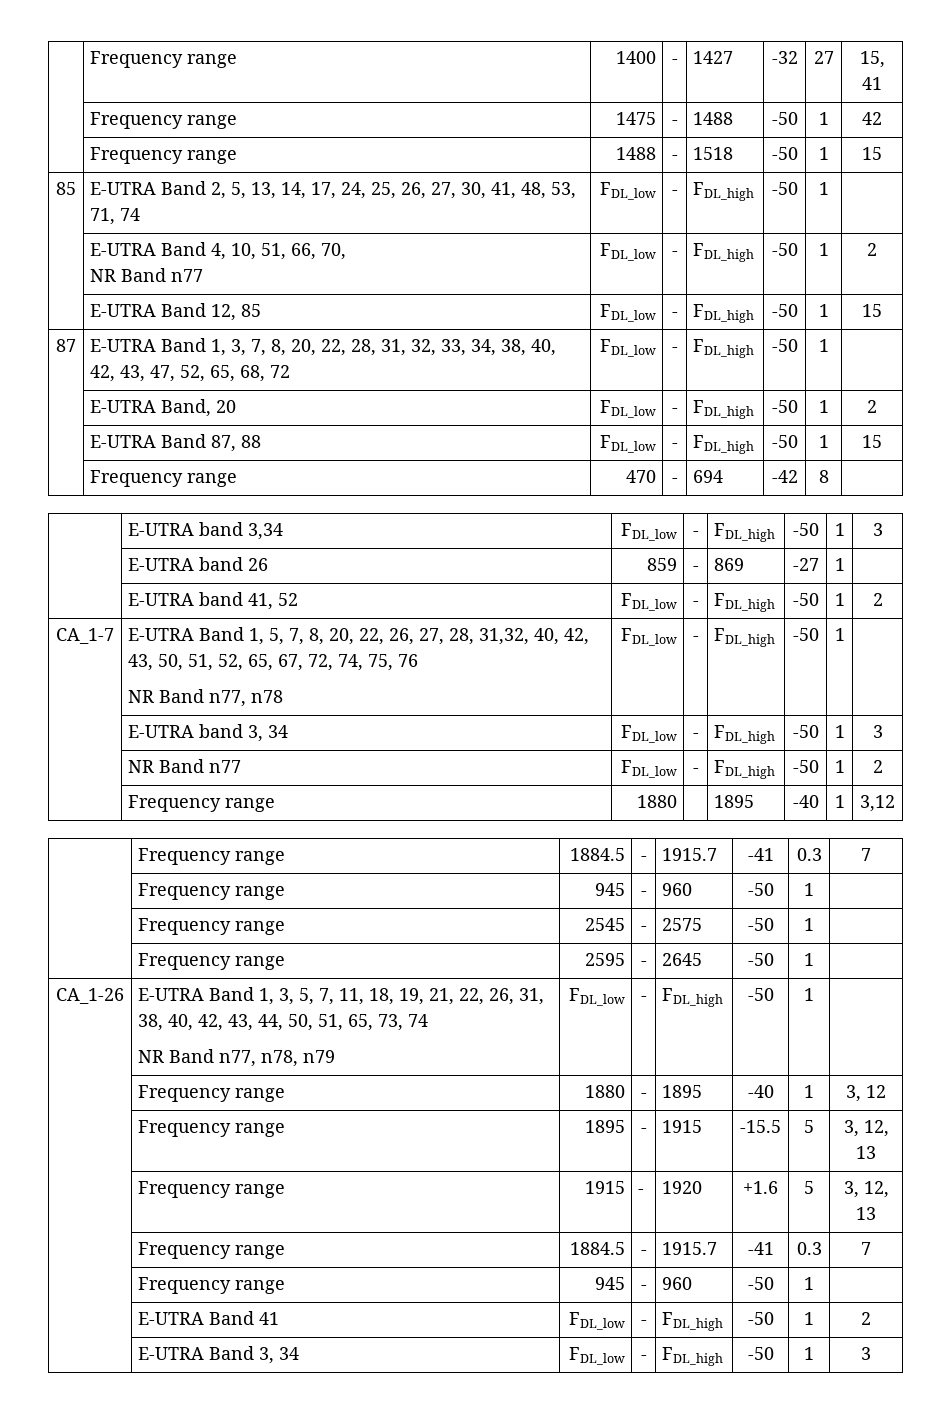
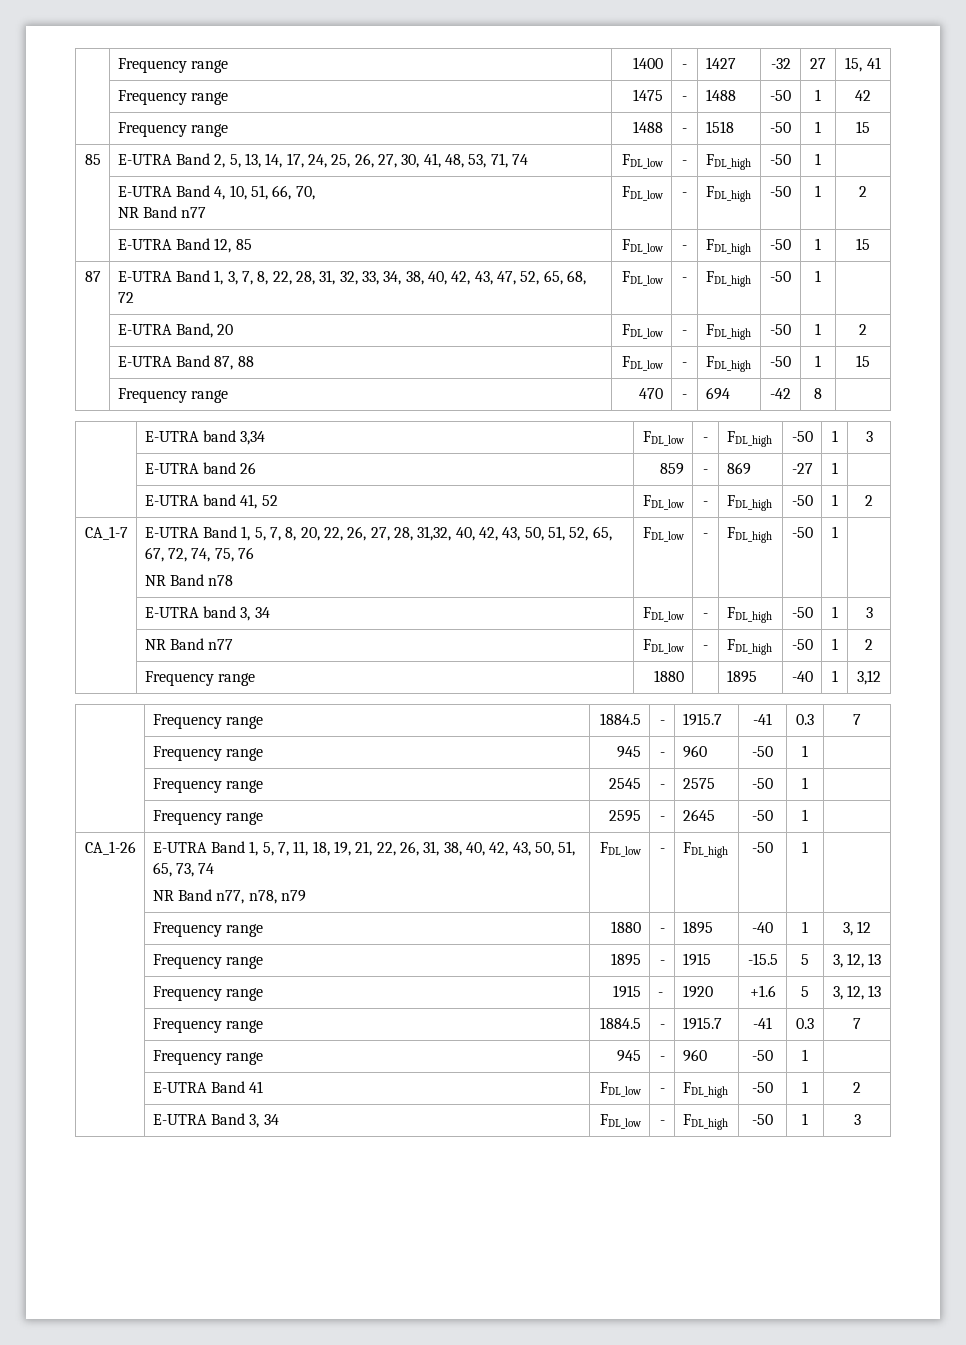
- 87 | E-UTRA Band 1, 3, 7, 8, 20, 22, 28, 31, 32, 33, 34, 38, 40, 42, 43, 47, 52, 65, 68, 72 | FDL_low | - | FDL_high | -50 | 1 |
+ 87 | E-UTRA Band 1, 3, 7, 8, 22, 28, 31, 32, 33, 34, 38, 40, 42, 43, 47, 52, 65, 68, 72 | FDL_low | - | FDL_high | -50 | 1 |
  CA_1-7 | E-UTRA Band 1, 5, 7, 8, 20, 22, 26, 27, 28, 31,32, 40, 42, 43, 50, 51, 52, 65, 67, 72, 74, 75, 76
- NR Band n77, n78 | FDL_low | - | FDL_high | -50 | 1 |
+ NR Band n78 | FDL_low | - | FDL_high | -50 | 1 |
- CA_1-26 | E-UTRA Band 1, 3, 5, 7, 11, 18, 19, 21, 22, 26, 31, 38, 40, 42, 43, 44, 50, 51, 65, 73, 74
+ CA_1-26 | E-UTRA Band 1, 5, 7, 11, 18, 19, 21, 22, 26, 31, 38, 40, 42, 43, 50, 51, 65, 73, 74

